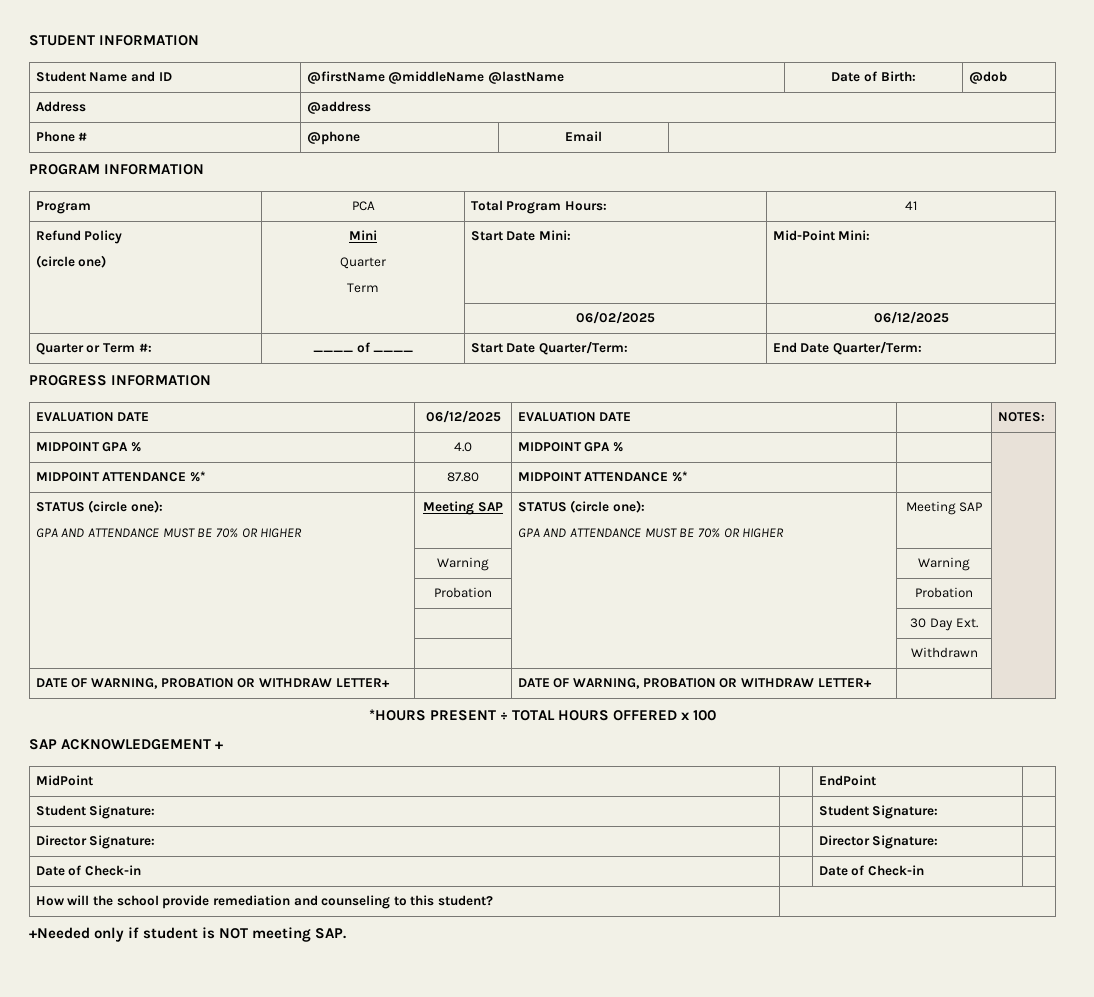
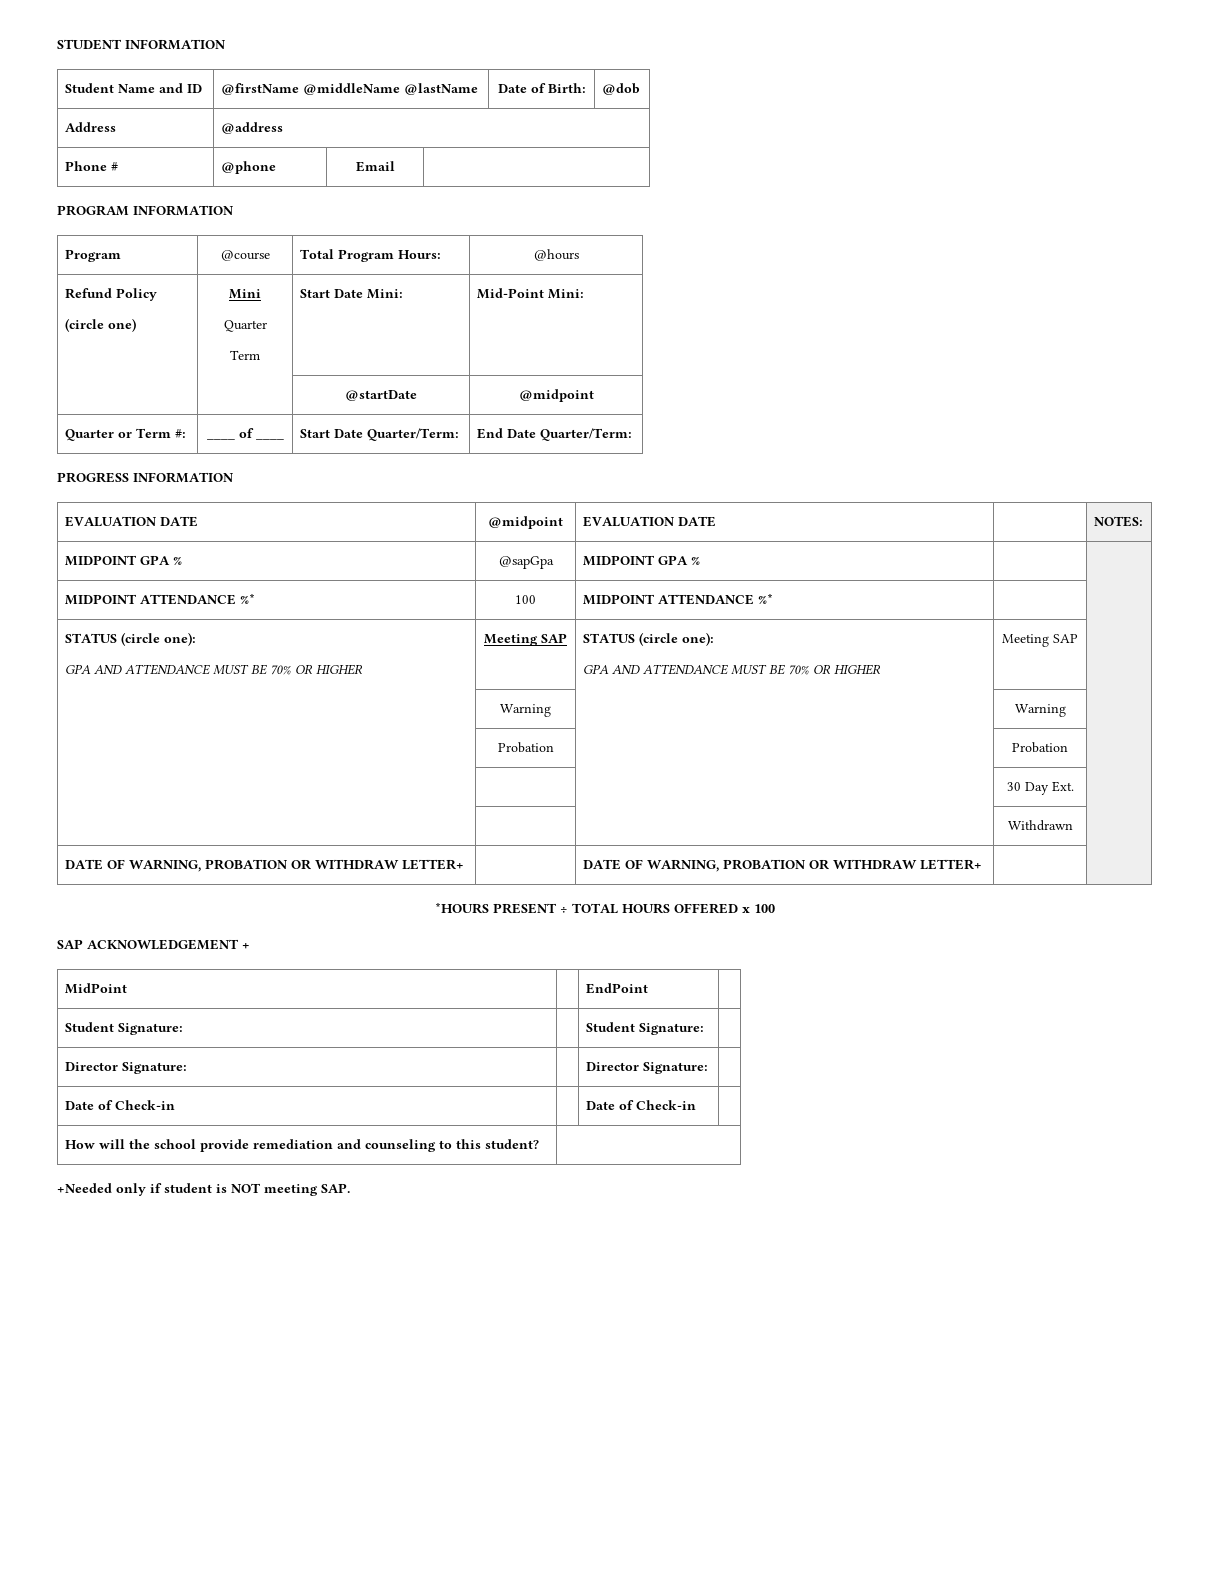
- Program | PCA | Total Program Hours: | 41
+ Program | @course | Total Program Hours: | @hours
- | | 06/02/2025 | 06/12/2025
+ | | @startDate | @midpoint
- EVALUATION DATE | 06/12/2025 | EVALUATION DATE | | NOTES:
+ EVALUATION DATE | @midpoint | EVALUATION DATE | | NOTES:
- MIDPOINT GPA % | 4.0 | MIDPOINT GPA % | |
+ MIDPOINT GPA % | @sapGpa | MIDPOINT GPA % | |
- MIDPOINT ATTENDANCE %* | 87.80 | MIDPOINT ATTENDANCE %* | |
+ MIDPOINT ATTENDANCE %* | 100 | MIDPOINT ATTENDANCE %* | |

